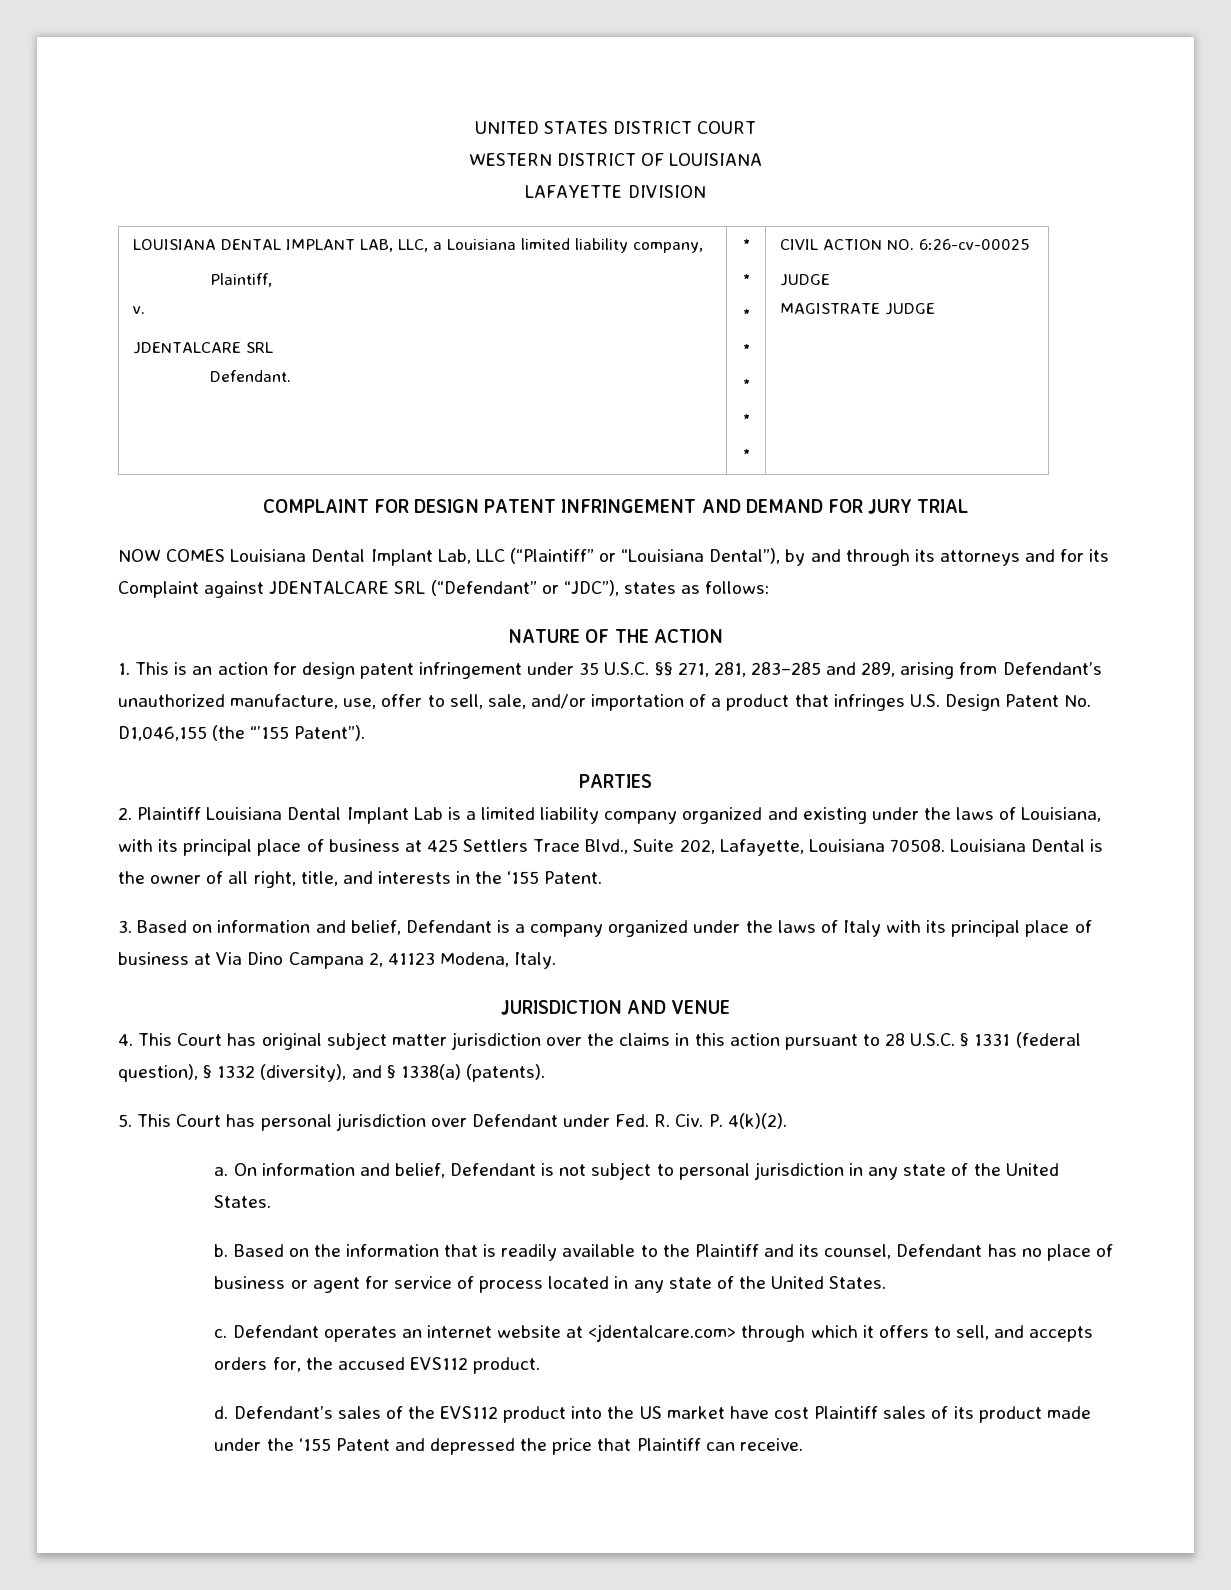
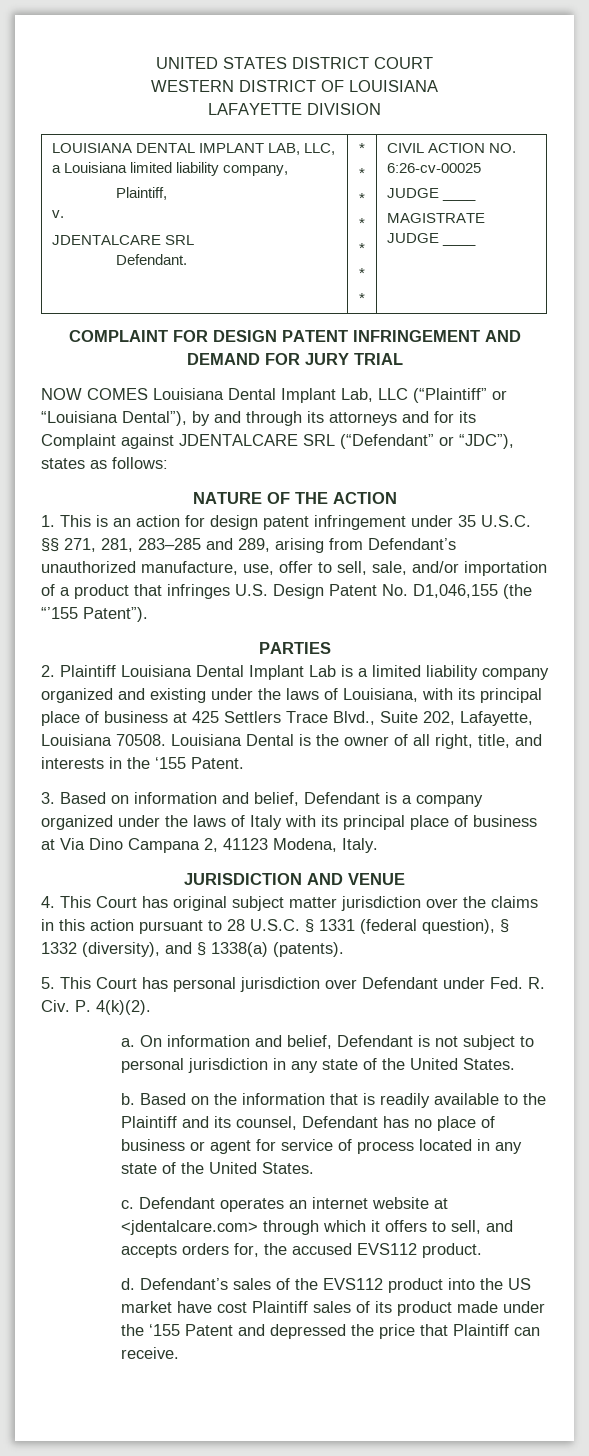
  LOUISIANA DENTAL IMPLANT LAB, LLC, a Louisiana limited liability company,
  Plaintiff,
  v.
  JDENTALCARE SRL
  Defendant. | *
  *
  *
  *
  *
  *
  * | CIVIL ACTION NO. 6:26-cv-00025
- JUDGE
- MAGISTRATE JUDGE
+ JUDGE ____
+ MAGISTRATE JUDGE ____

